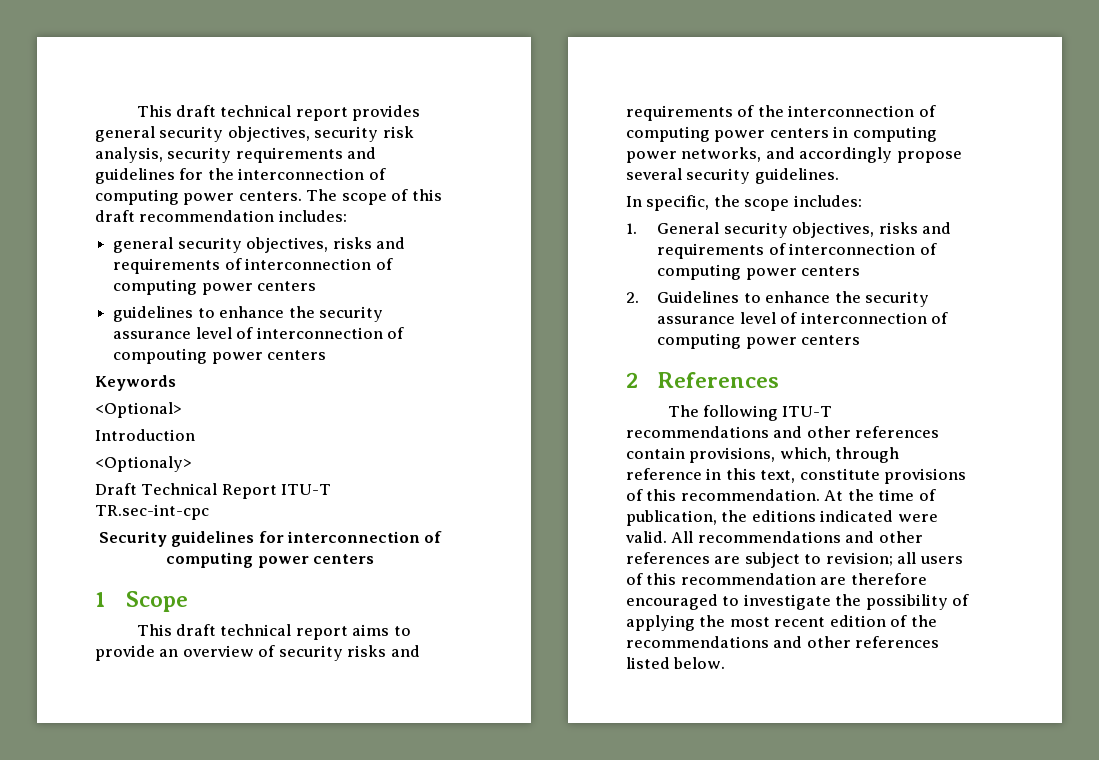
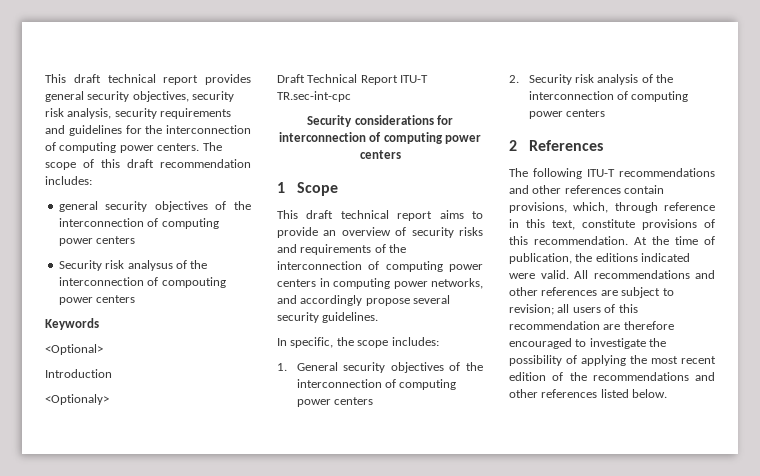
- general security objectives, risks and requirements of interconnection of computing power centers
- guidelines to enhance the security assurance level of interconnection of compouting power centers
+ general security objectives of the interconnection of computing power centers
+ Security risk analysus of the interconnection of compouting power centers
- Security guidelines for interconnection of computing power centers
+ Security considerations for interconnection of computing power centers
- 1. General security objectives, risks and requirements of interconnection of computing power centers
+ 1. General security objectives of the interconnection of computing power centers
- 2. Guidelines to enhance the security assurance level of interconnection of computing power centers
+ 2. Security risk analysis of the interconnection of computing power centers

